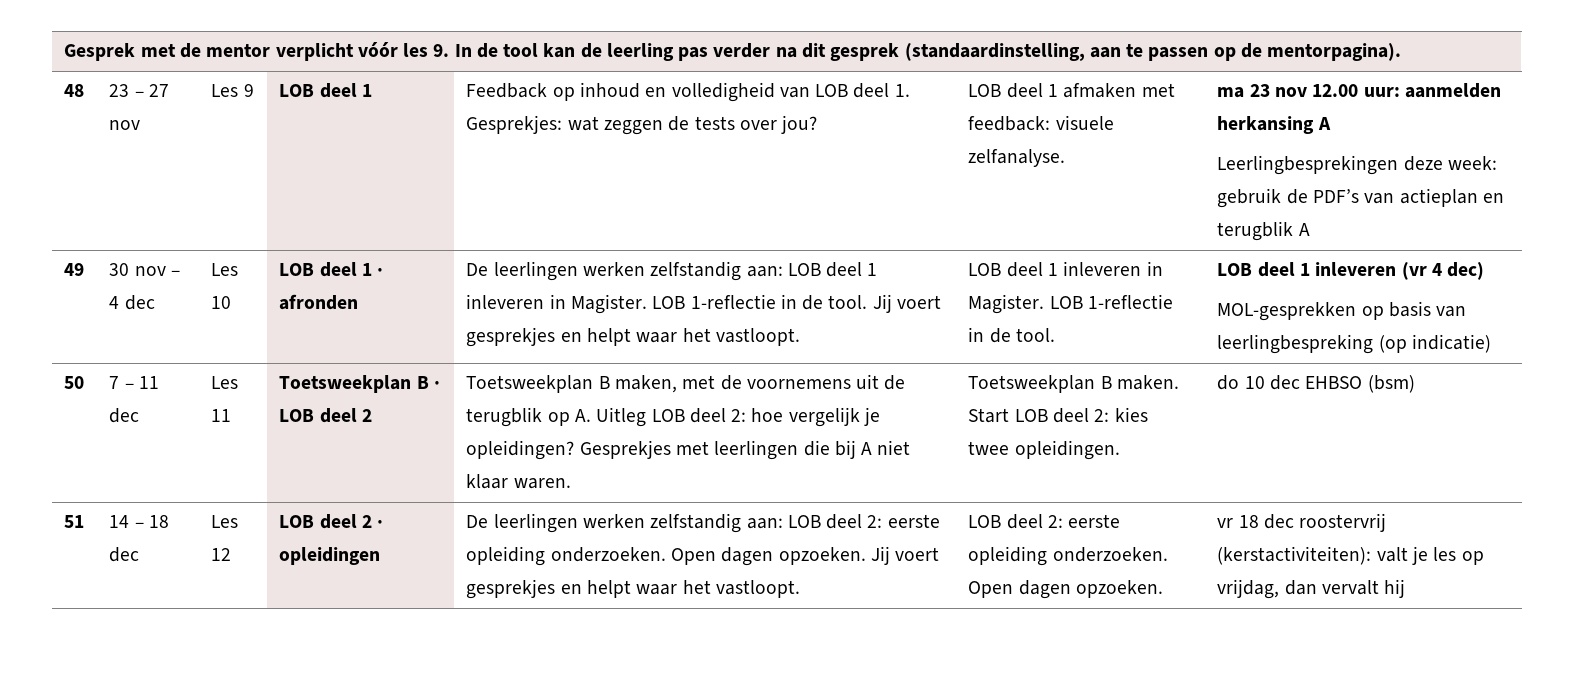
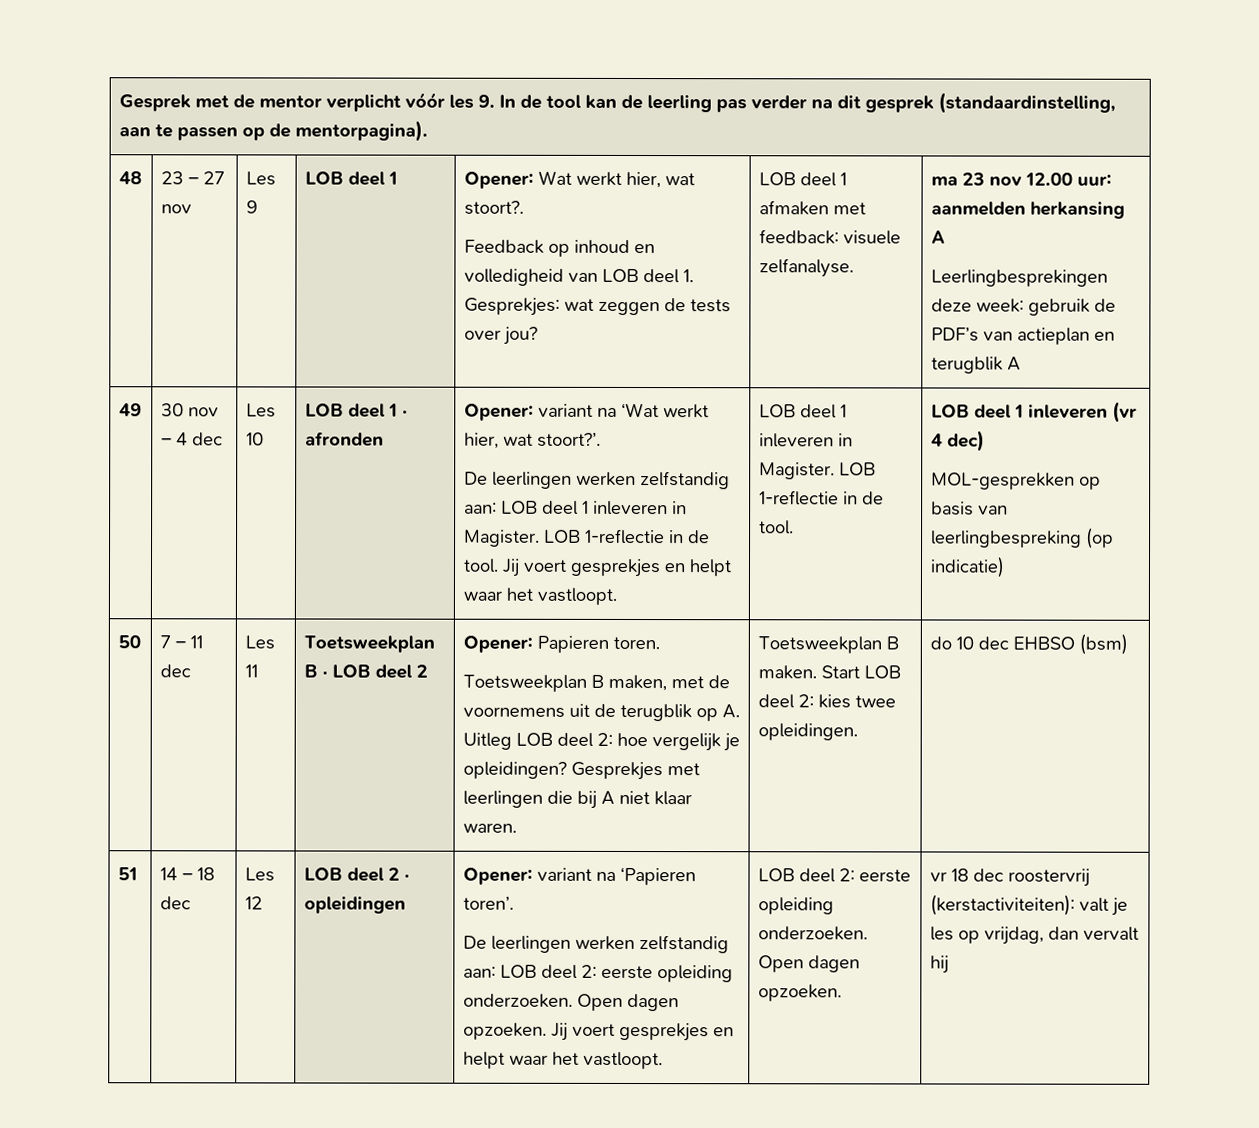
+ Opener: Wat werkt hier, wat stoort?.
+ Opener: variant na ‘Wat werkt hier, wat stoort?’.
+ Opener: Papieren toren.
+ Opener: variant na ‘Papieren toren’.

